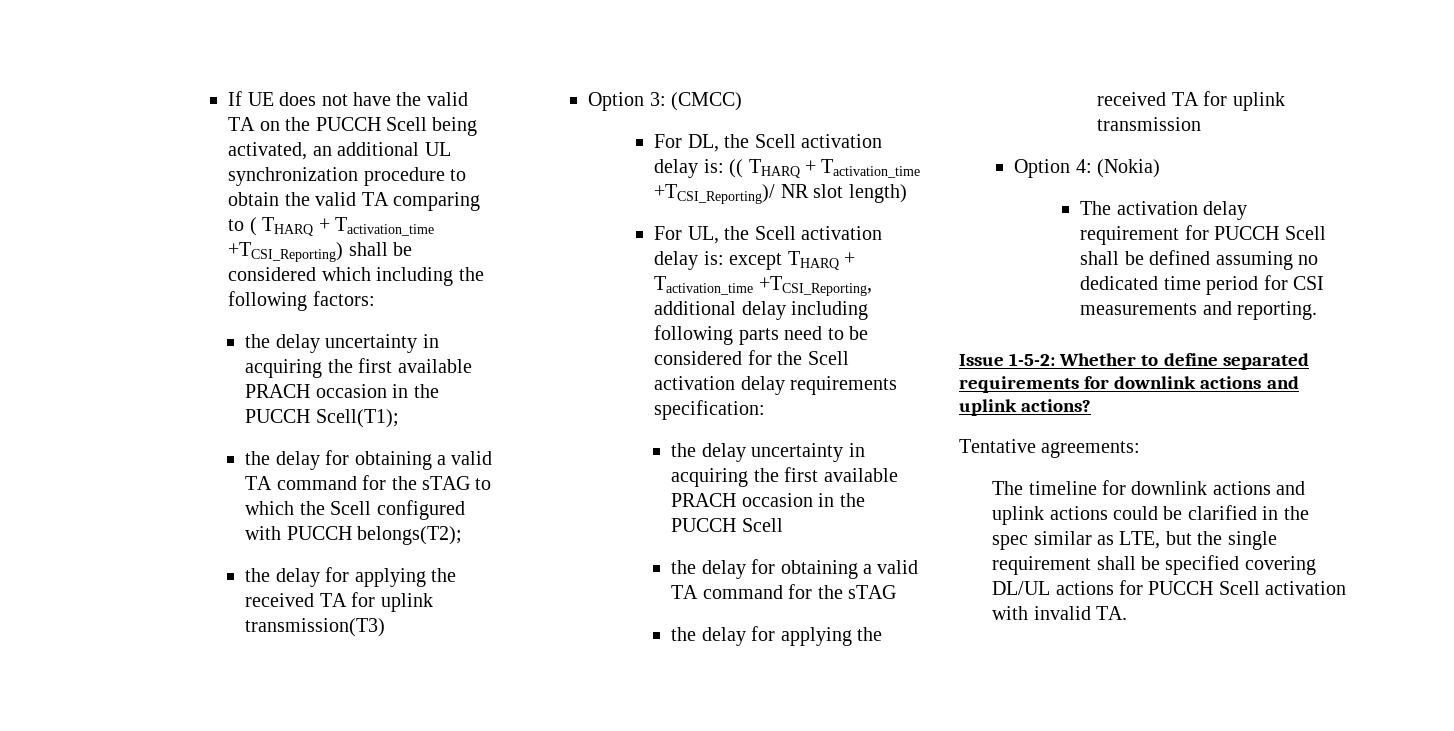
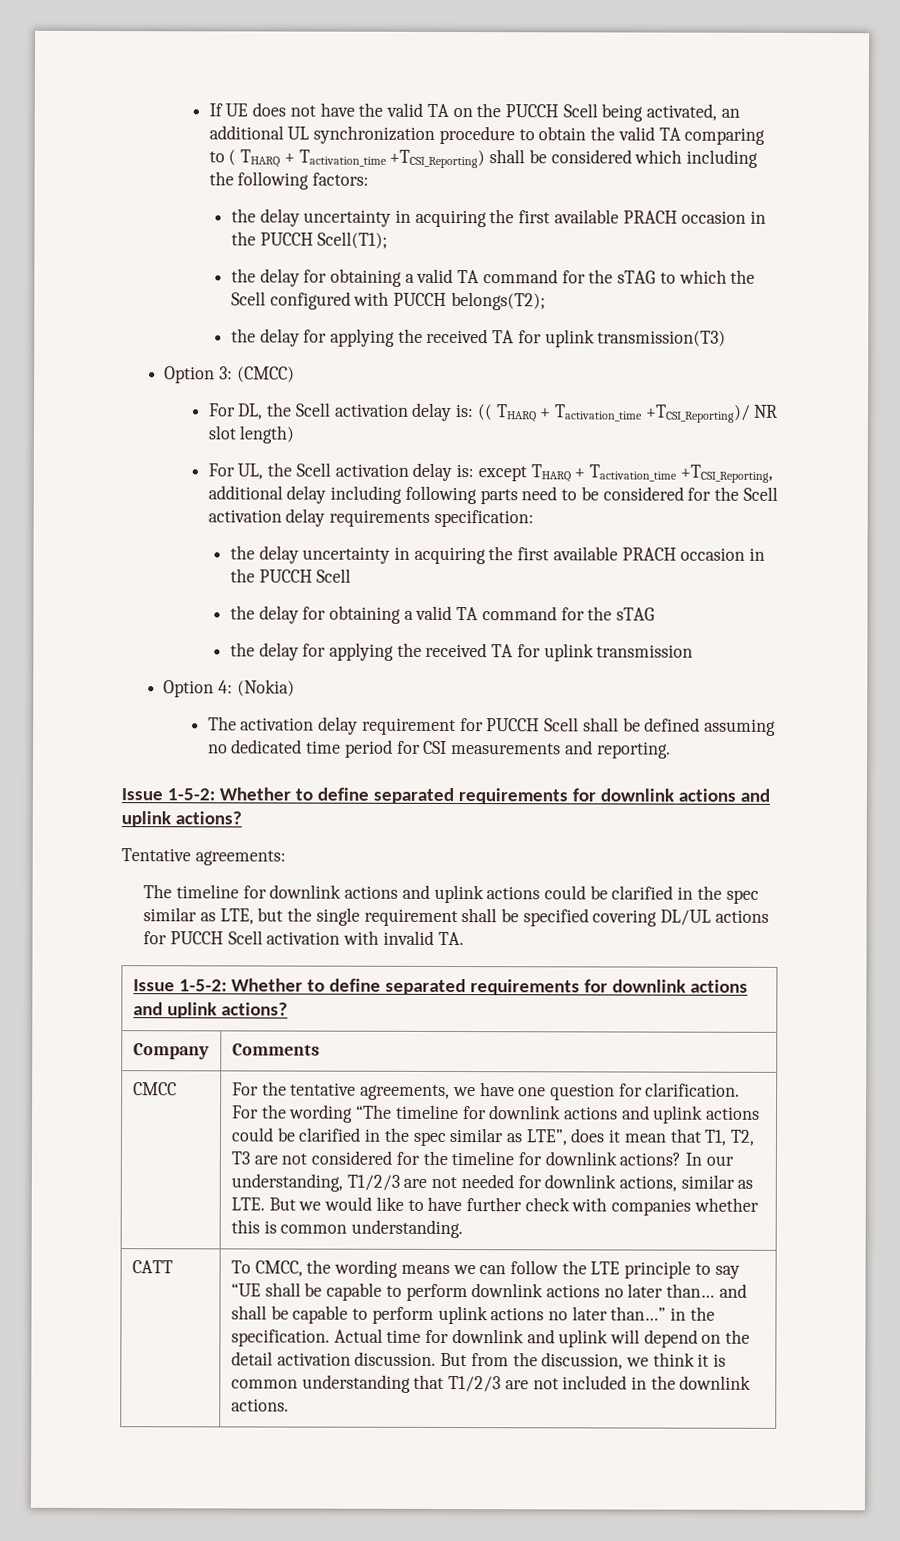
  The timeline for downlink actions and uplink actions could be clarified in the spec similar as LTE, but the single requirement shall be specified covering DL/UL actions for PUCCH Scell activation with invalid TA.
+ Issue 1-5-2: Whether to define separated requirements for downlink actions and uplink actions?
+ Company | Comments
+ CMCC | For the tentative agreements, we have one question for clarification. For the wording “The timeline for downlink actions and uplink actions could be clarified in the spec similar as LTE”, does it mean that T1, T2, T3 are not considered for the timeline for downlink actions? In our understanding, T1/2/3 are not needed for downlink actions, similar as LTE. But we would like to have further check with companies whether this is common understanding.
+ CATT | To CMCC, the wording means we can follow the LTE principle to say “UE shall be capable to perform downlink actions no later than… and shall be capable to perform uplink actions no later than…” in the specification. Actual time for downlink and uplink will depend on the detail activation discussion. But from the discussion, we think it is common understanding that T1/2/3 are not included in the downlink actions.

